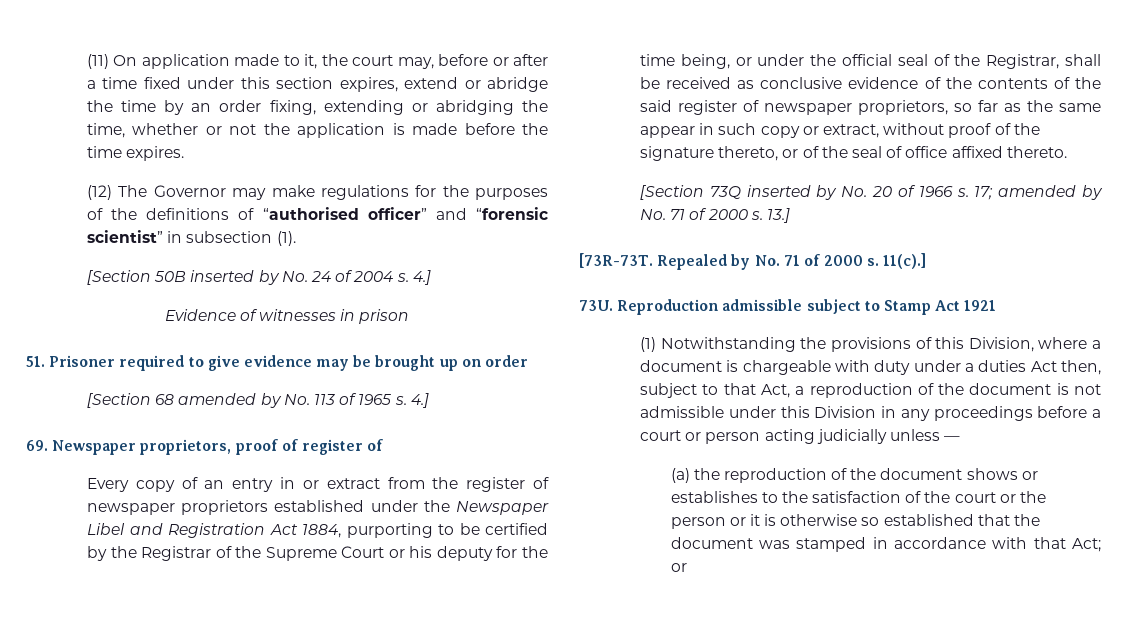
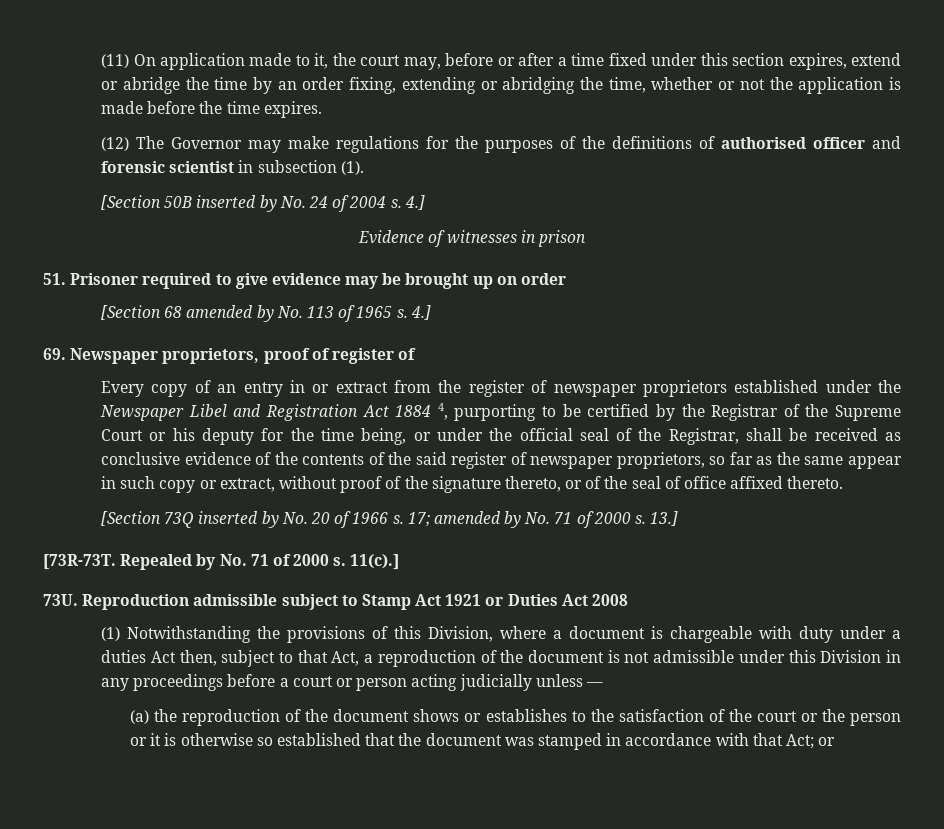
- (12) The Governor may make regulations for the purposes of the definitions of “authorised officer” and “forensic scientist” in subsection (1).
+ (12) The Governor may make regulations for the purposes of the definitions of authorised officer and forensic scientist in subsection (1).
- Every copy of an entry in or extract from the register of newspaper proprietors established under the Newspaper Libel and Registration Act 1884, purporting to be certified by the Registrar of the Supreme Court or his deputy for the time being, or under the official seal of the Registrar, shall be received as conclusive evidence of the contents of the said register of newspaper proprietors, so far as the same appear in such copy or extract, without proof of the signature thereto, or of the seal of office affixed thereto.
+ Every copy of an entry in or extract from the register of newspaper proprietors established under the Newspaper Libel and Registration Act 1884 4, purporting to be certified by the Registrar of the Supreme Court or his deputy for the time being, or under the official seal of the Registrar, shall be received as conclusive evidence of the contents of the said register of newspaper proprietors, so far as the same appear in such copy or extract, without proof of the signature thereto, or of the seal of office affixed thereto.
- Reproduction admissible subject to Stamp Act 1921
+ Reproduction admissible subject to Stamp Act 1921 or Duties Act 2008

